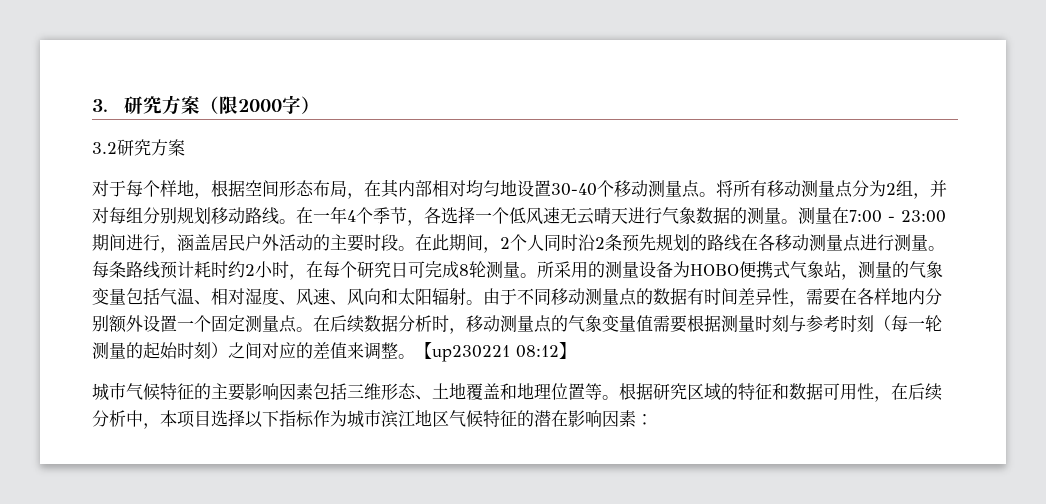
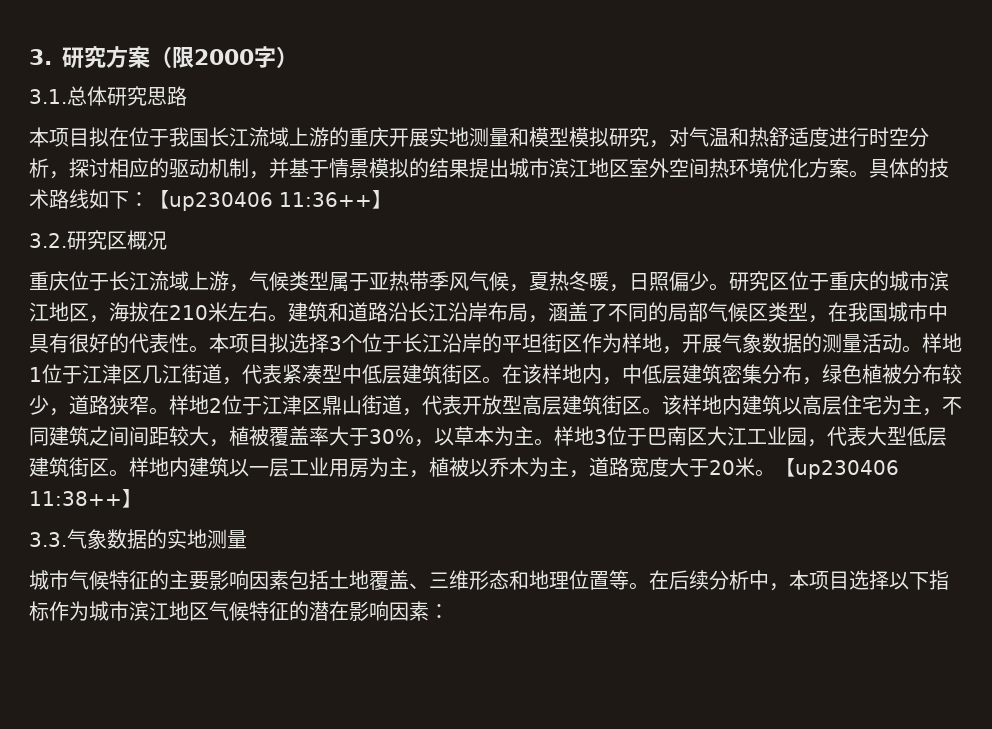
- 3.2研究方案
- 对于每个样地，根据空间形态布局，在其内部相对均匀地设置30-40个移动测量点。将所有移动测量点分为2组，并对每组分别规划移动路线。在一年4个季节，各选择一个低风速无云晴天进行气象数据的测量。测量在7:00 - 23:00期间进行，涵盖居民户外活动的主要时段。在此期间，2个人同时沿2条预先规划的路线在各移动测量点进行测量。每条路线预计耗时约2小时，在每个研究日可完成8轮测量。所采用的测量设备为HOBO便携式气象站，测量的气象变量包括气温、相对湿度、风速、风向和太阳辐射。由于不同移动测量点的数据有时间差异性，需要在各样地内分别额外设置一个固定测量点。在后续数据分析时，移动测量点的气象变量值需要根据测量时刻与参考时刻（每一轮测量的起始时刻）之间对应的差值来调整。【up230221 08:12】
+ 3.1.总体研究思路
+ 本项目拟在位于我国长江流域上游的重庆开展实地测量和模型模拟研究，对气温和热舒适度进行时空分析，探讨相应的驱动机制，并基于情景模拟的结果提出城市滨江地区室外空间热环境优化方案。具体的技术路线如下：【up230406 11:36++】
+ 3.2.研究区概况
+ 重庆位于长江流域上游，气候类型属于亚热带季风气候，夏热冬暖，日照偏少。研究区位于重庆的城市滨江地区，海拔在210米左右。建筑和道路沿长江沿岸布局，涵盖了不同的局部气候区类型，在我国城市中具有很好的代表性。本项目拟选择3个位于长江沿岸的平坦街区作为样地，开展气象数据的测量活动。样地1位于江津区几江街道，代表紧凑型中低层建筑街区。在该样地内，中低层建筑密集分布，绿色植被分布较少，道路狭窄。样地2位于江津区鼎山街道，代表开放型高层建筑街区。该样地内建筑以高层住宅为主，不同建筑之间间距较大，植被覆盖率大于30%，以草本为主。样地3位于巴南区大江工业园，代表大型低层建筑街区。样地内建筑以一层工业用房为主，植被以乔木为主，道路宽度大于20米。【up230406 11:38++】
+ 3.3.气象数据的实地测量
- 城市气候特征的主要影响因素包括三维形态、土地覆盖和地理位置等。根据研究区域的特征和数据可用性，在后续分析中，本项目选择以下指标作为城市滨江地区气候特征的潜在影响因素：
+ 城市气候特征的主要影响因素包括土地覆盖、三维形态和地理位置等。在后续分析中，本项目选择以下指标作为城市滨江地区气候特征的潜在影响因素：

